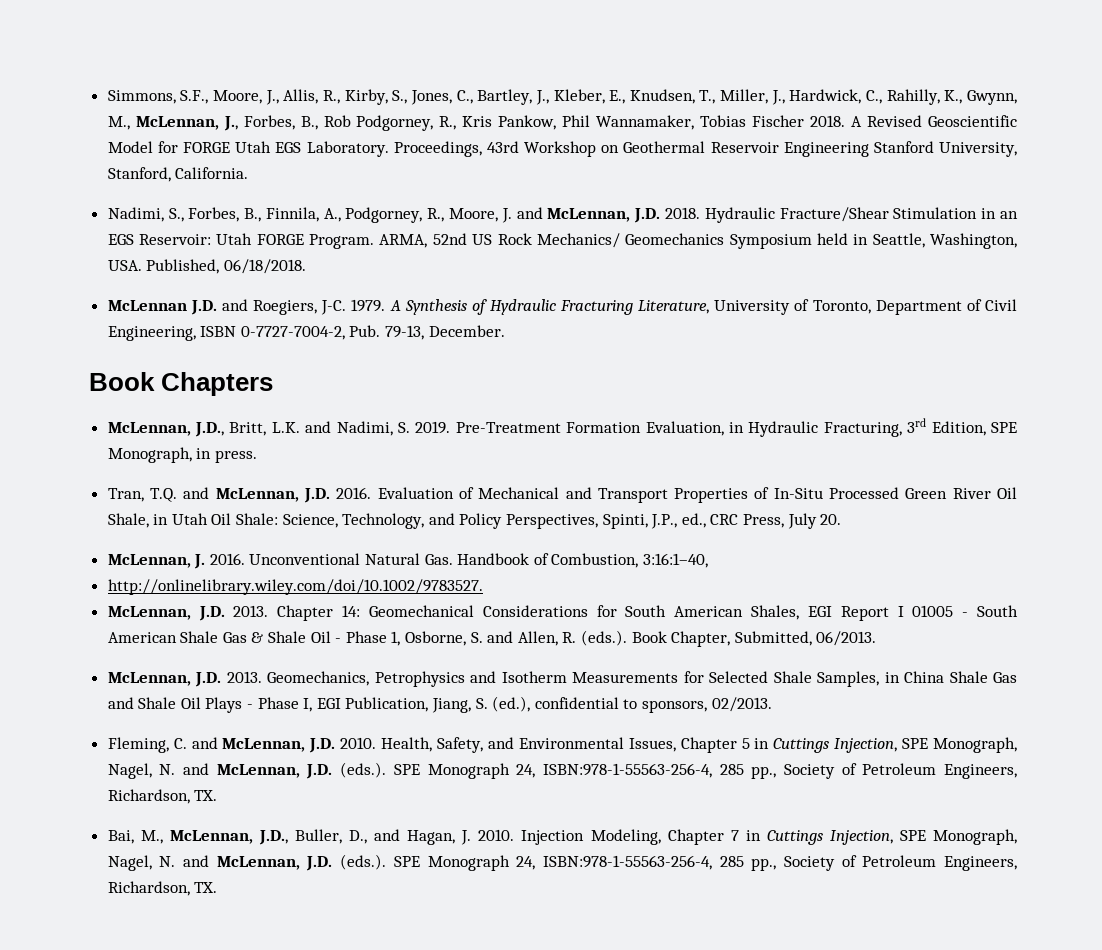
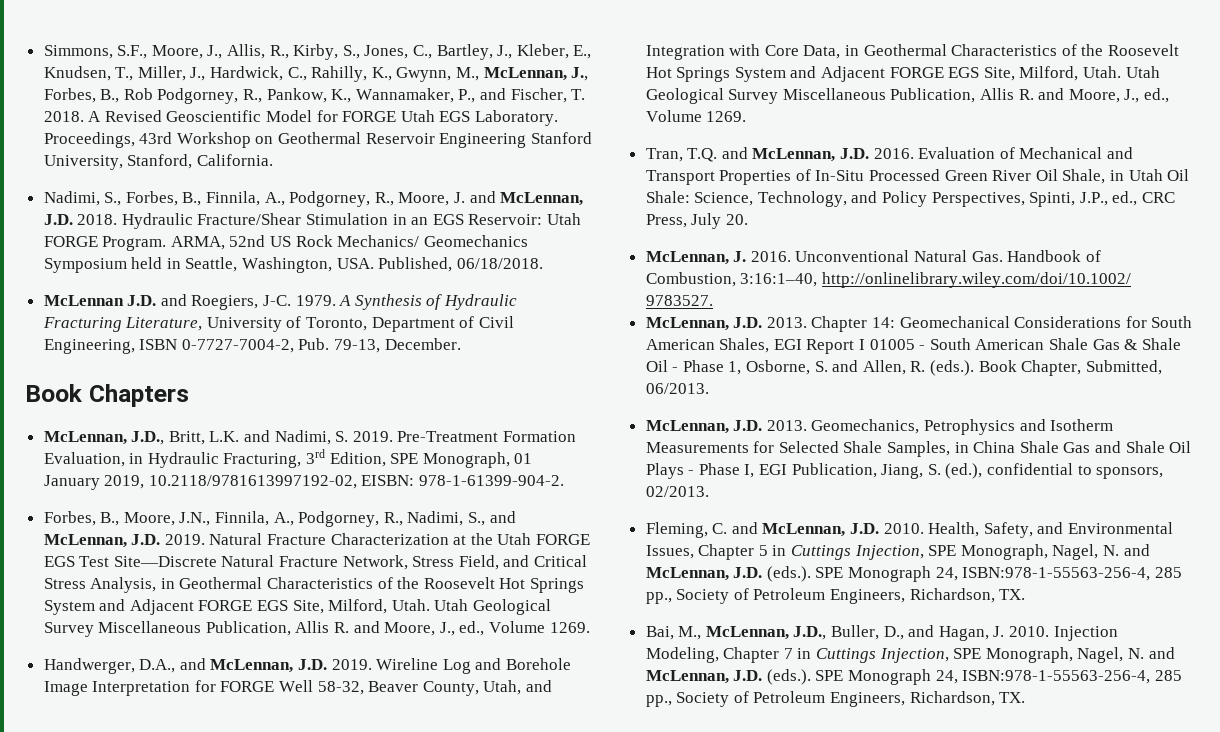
- Simmons, S.F., Moore, J., Allis, R., Kirby, S., Jones, C., Bartley, J., Kleber, E., Knudsen, T., Miller, J., Hardwick, C., Rahilly, K., Gwynn, M., McLennan, J., Forbes, B., Rob Podgorney, R., Kris Pankow, Phil Wannamaker, Tobias Fischer 2018.
+ Simmons, S.F., Moore, J., Allis, R., Kirby, S., Jones, C., Bartley, J., Kleber, E., Knudsen, T., Miller, J., Hardwick, C., Rahilly, K., Gwynn, M., McLennan, J., Forbes, B., Rob Podgorney, R., Pankow, K., Wannamaker, P., and Fischer, T. 2018.
- Pre-Treatment Formation Evaluation, in Hydraulic Fracturing, 3rd Edition, SPE Monograph, in press.
+ Pre-Treatment Formation Evaluation, in Hydraulic Fracturing, 3rd Edition, SPE Monograph, 01 January 2019, 10.2118/9781613997192-02, EISBN: 978-1-61399-904-2.
+ Forbes, B., Moore, J.N., Finnila, A., Podgorney, R., Nadimi, S., and McLennan, J.D. 2019. Natural Fracture Characterization at the Utah FORGE EGS Test Site—Discrete Natural Fracture Network, Stress Field, and Critical Stress Analysis, in Geothermal Characteristics of the Roosevelt Hot Springs System and Adjacent FORGE EGS Site, Milford, Utah. Utah Geological Survey Miscellaneous Publication, Allis R. and Moore, J., ed., Volume 1269.
+ Handwerger, D.A., and McLennan, J.D. 2019. Wireline Log and Borehole Image Interpretation for FORGE Well 58-32, Beaver County, Utah, and Integration with Core Data, in Geothermal Characteristics of the Roosevelt Hot Springs System and Adjacent FORGE EGS Site, Milford, Utah. Utah Geological Survey Miscellaneous Publication, Allis R. and Moore, J., ed., Volume 1269.
- Unconventional Natural Gas. Handbook of Combustion, 3:16:1–40,
- http://onlinelibrary.wiley.com/doi/10.1002/9783527.
+ Unconventional Natural Gas. Handbook of Combustion, 3:16:1–40, http://onlinelibrary.wiley.com/doi/10.1002/ 9783527.

